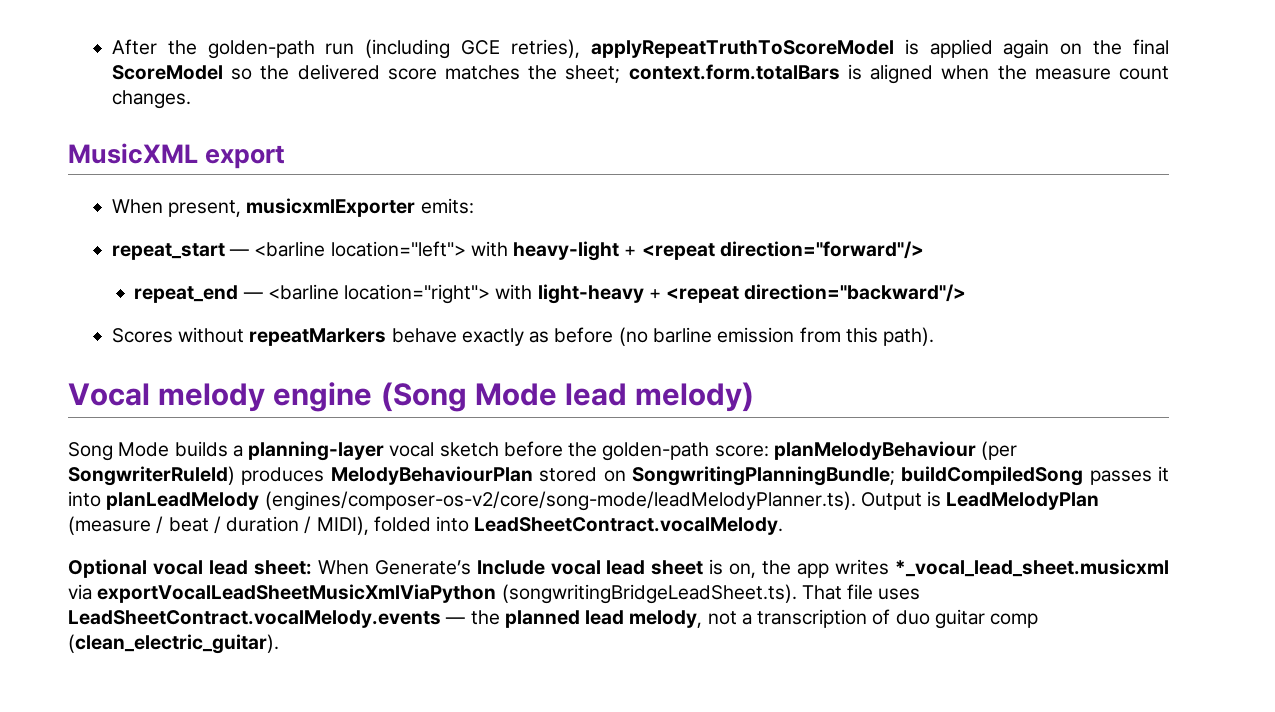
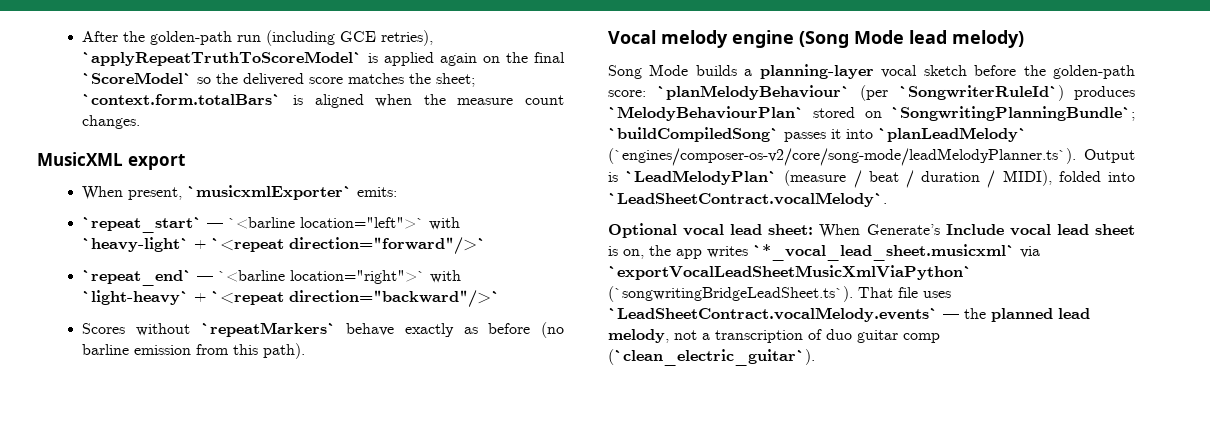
- After the golden-path run (including GCE retries), applyRepeatTruthToScoreModel is applied again on the final ScoreModel so the delivered score matches the sheet; context.form.totalBars is aligned when the measure count changes.
+ After the golden-path run (including GCE retries), `applyRepeatTruthToScoreModel` is applied again on the final `ScoreModel` so the delivered score matches the sheet; `context.form.totalBars` is aligned when the measure count changes.
- When present, musicxmlExporter emits:
+ When present, `musicxmlExporter` emits:
- repeat_start — <barline location="left"> with heavy-light + <repeat direction="forward"/>
- repeat_end — <barline location="right"> with light-heavy + <repeat direction="backward"/>
+ `repeat_start` — `<barline location="left">` with `heavy-light` + `<repeat direction="forward"/>`
+ `repeat_end` — `<barline location="right">` with `light-heavy` + `<repeat direction="backward"/>`
- Scores without repeatMarkers behave exactly as before (no barline emission from this path).
+ Scores without `repeatMarkers` behave exactly as before (no barline emission from this path).
- Song Mode builds a planning-layer vocal sketch before the golden-path score: planMelodyBehaviour (per SongwriterRuleId) produces MelodyBehaviourPlan stored on SongwritingPlanningBundle; buildCompiledSong passes it into planLeadMelody (engines/composer-os-v2/core/song-mode/leadMelodyPlanner.ts). Output is LeadMelodyPlan (measure / beat / duration / MIDI), folded into LeadSheetContract.vocalMelody.
+ Song Mode builds a planning-layer vocal sketch before the golden-path score: `planMelodyBehaviour` (per `SongwriterRuleId`) produces `MelodyBehaviourPlan` stored on `SongwritingPlanningBundle`; `buildCompiledSong` passes it into `planLeadMelody` (`engines/composer-os-v2/core/song-mode/leadMelodyPlanner.ts`). Output is `LeadMelodyPlan` (measure / beat / duration / MIDI), folded into `LeadSheetContract.vocalMelody`.
- Optional vocal lead sheet: When Generate’s Include vocal lead sheet is on, the app writes *_vocal_lead_sheet.musicxml via exportVocalLeadSheetMusicXmlViaPython (songwritingBridgeLeadSheet.ts). That file uses LeadSheetContract.vocalMelody.events — the planned lead melody, not a transcription of duo guitar comp (clean_electric_guitar).
+ Optional vocal lead sheet: When Generate’s Include vocal lead sheet is on, the app writes `*_vocal_lead_sheet.musicxml` via `exportVocalLeadSheetMusicXmlViaPython` (`songwritingBridgeLeadSheet.ts`). That file uses `LeadSheetContract.vocalMelody.events` — the planned lead melody, not a transcription of duo guitar comp (`clean_electric_guitar`).

